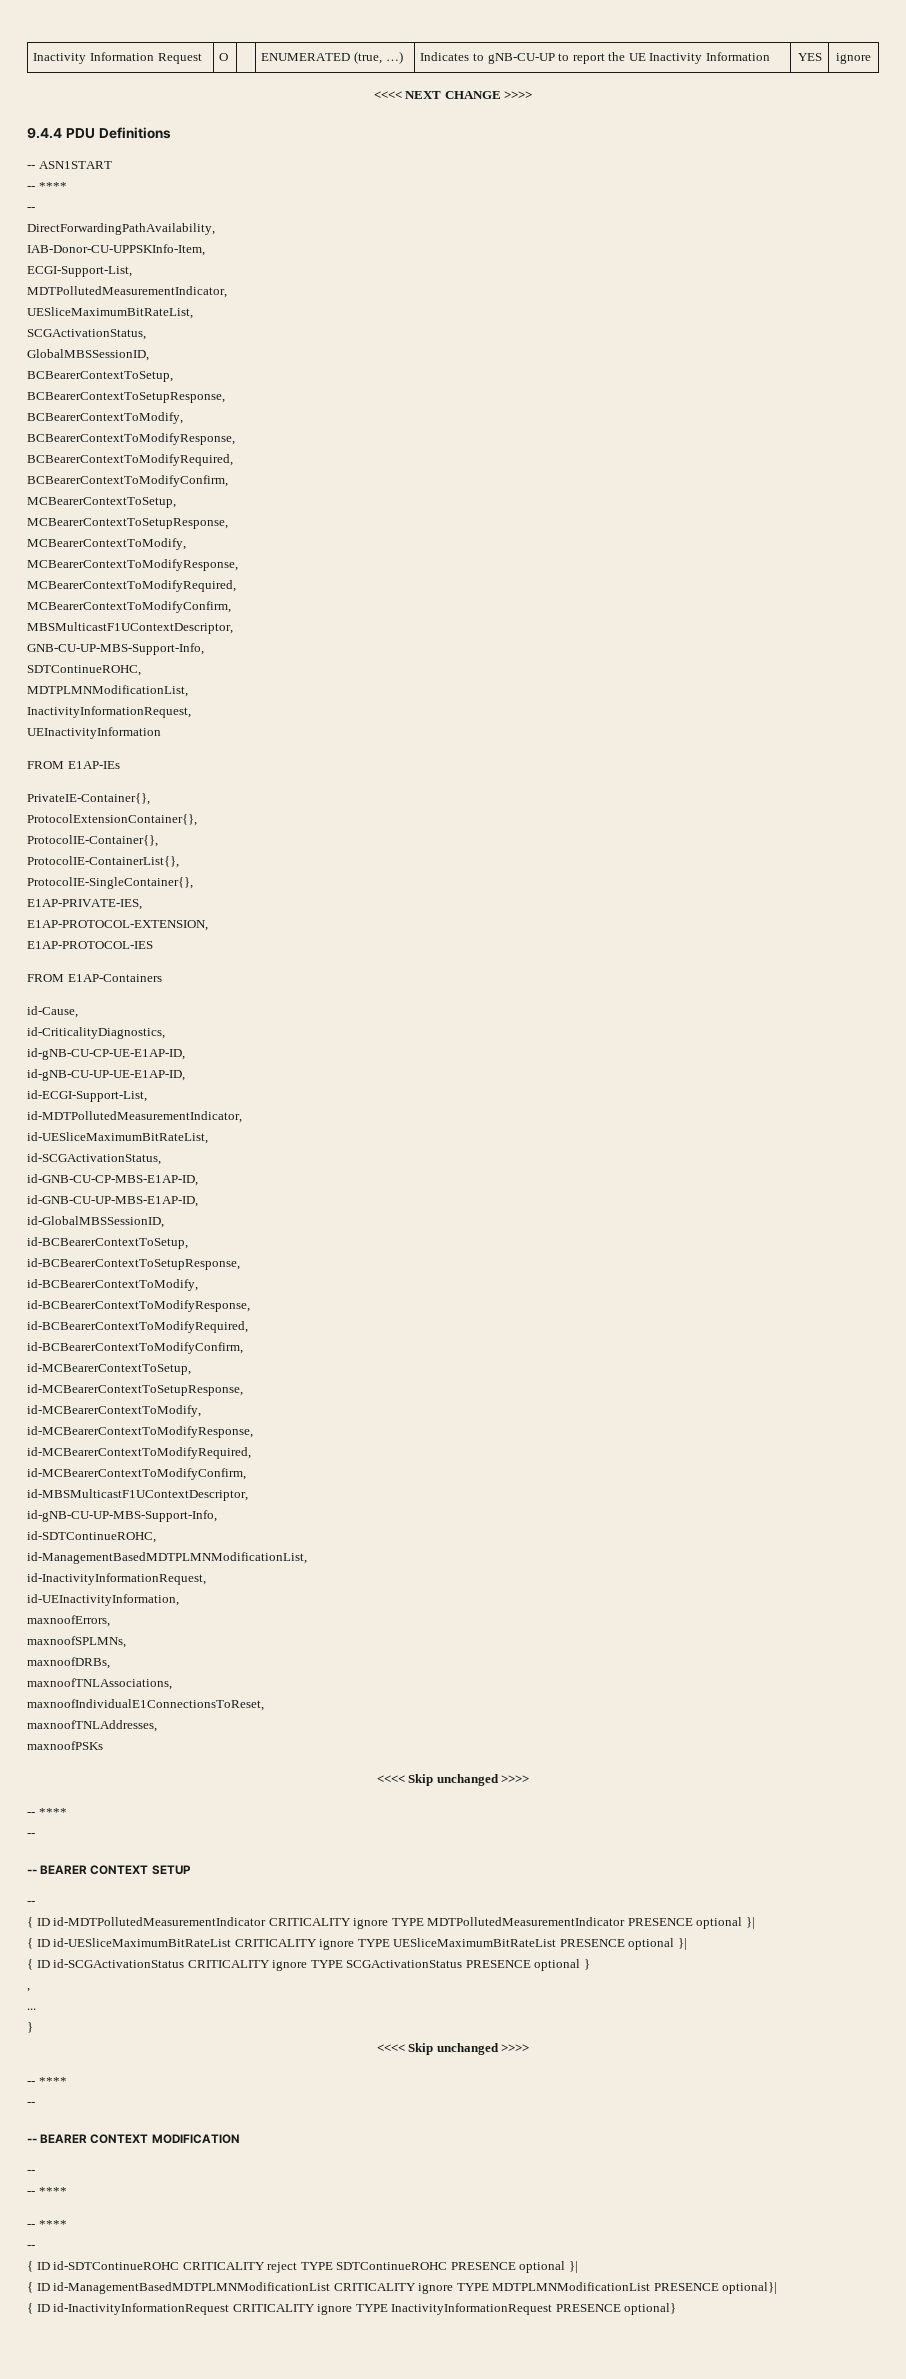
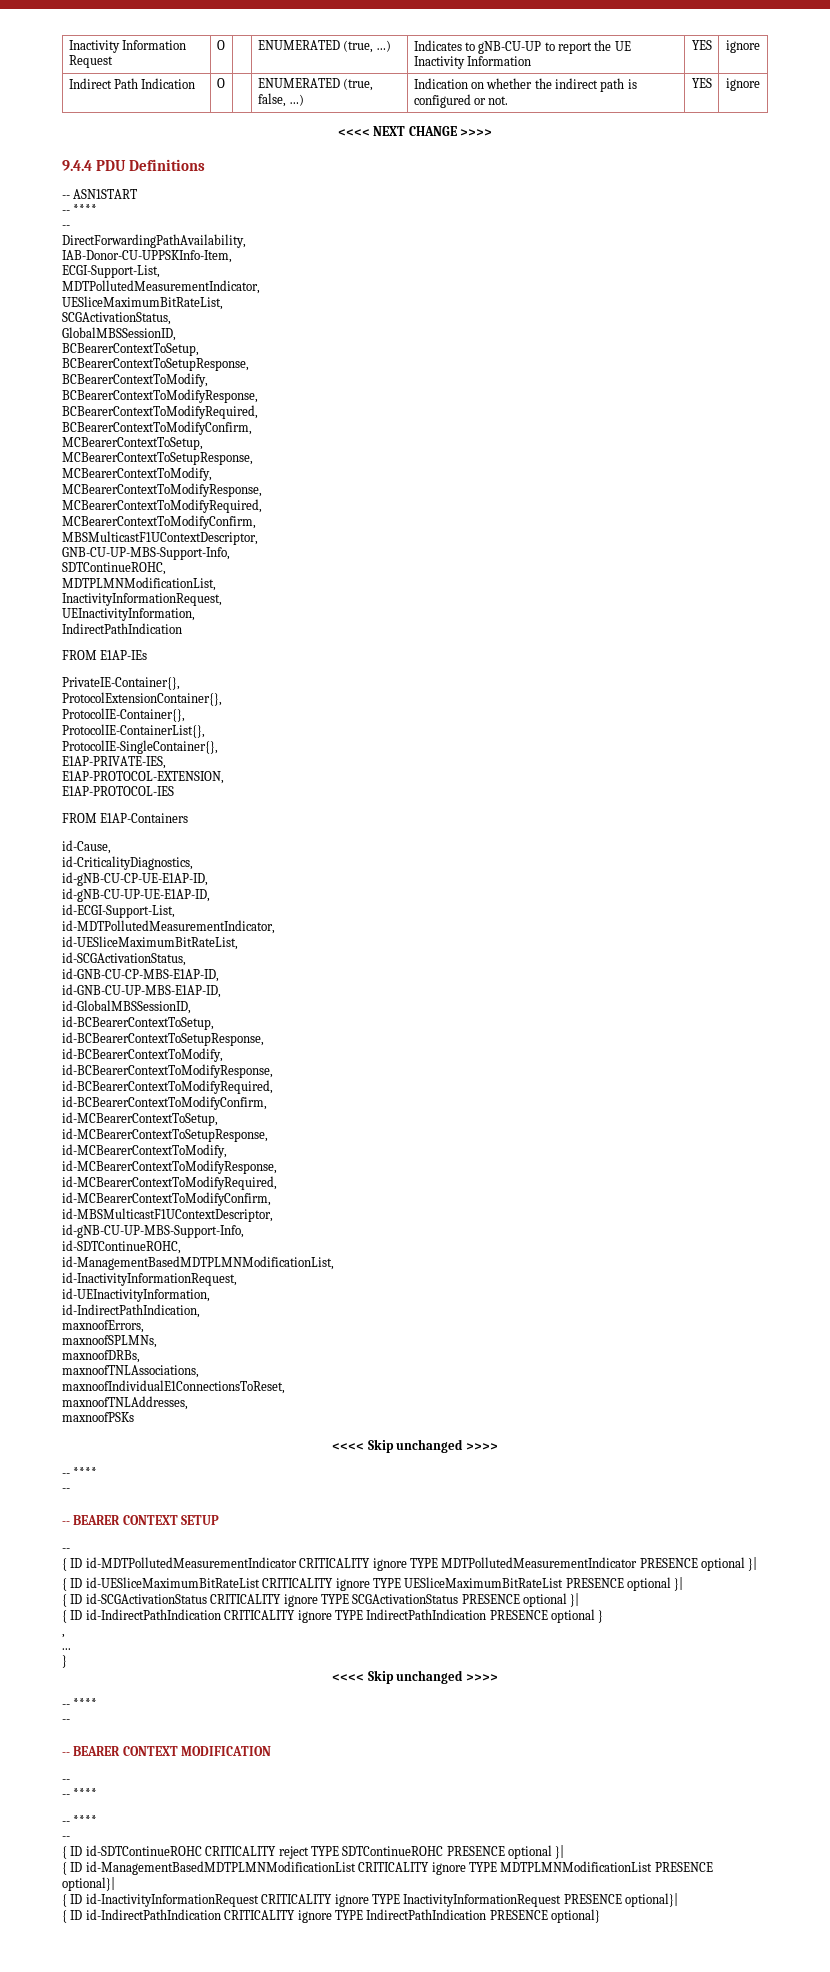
+ Indirect Path Indication | O | | ENUMERATED (true, false, …) | Indication on whether the indirect path is configured or not. | YES | ignore
- UEInactivityInformation
+ UEInactivityInformation,
+ IndirectPathIndication
+ id-IndirectPathIndication,
- { ID id-SCGActivationStatus CRITICALITY ignore TYPE SCGActivationStatus PRESENCE optional }
+ { ID id-SCGActivationStatus CRITICALITY ignore TYPE SCGActivationStatus PRESENCE optional }|
+ { ID id-IndirectPathIndication CRITICALITY ignore TYPE IndirectPathIndication PRESENCE optional }
- { ID id-InactivityInformationRequest CRITICALITY ignore TYPE InactivityInformationRequest PRESENCE optional}
+ { ID id-InactivityInformationRequest CRITICALITY ignore TYPE InactivityInformationRequest PRESENCE optional}|
+ { ID id-IndirectPathIndication CRITICALITY ignore TYPE IndirectPathIndication PRESENCE optional}

